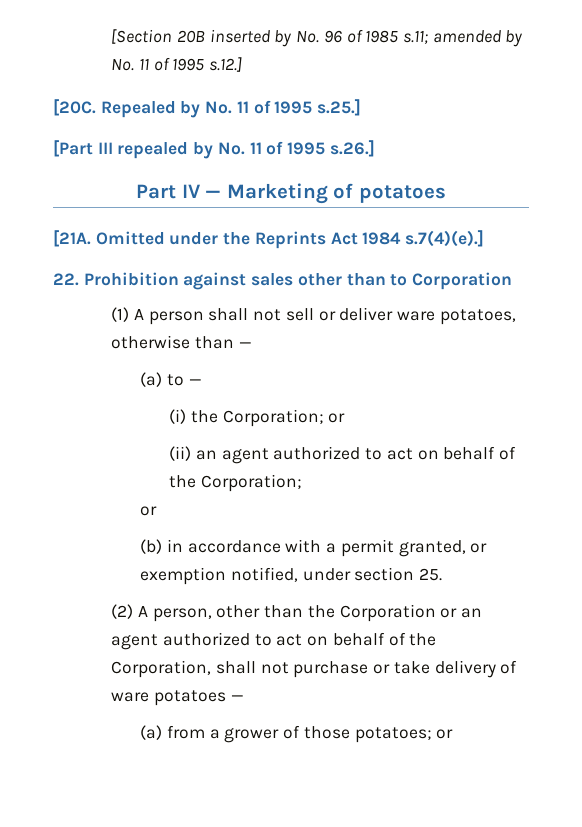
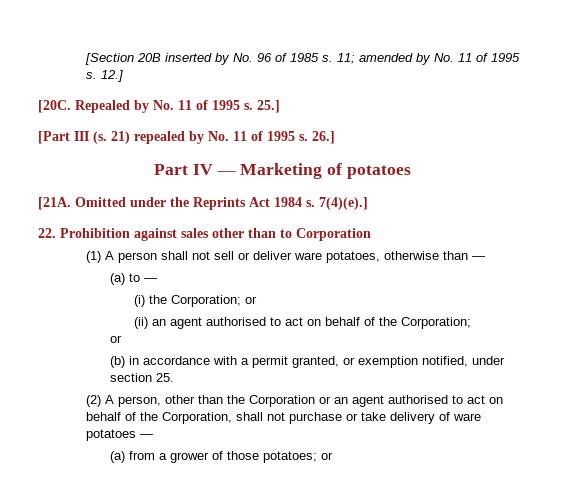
- [Section 20B inserted by No. 96 of 1985 s.11; amended by No. 11 of 1995 s.12.]
+ [Section 20B inserted by No. 96 of 1985 s. 11; amended by No. 11 of 1995 s. 12.]
- Repealed by No. 11 of 1995 s.25.]
+ Repealed by No. 11 of 1995 s. 25.]
- [Part III repealed by No. 11 of 1995 s.26.]
+ [Part III (s. 21) repealed by No. 11 of 1995 s. 26.]
- Omitted under the Reprints Act 1984 s.7(4)(e).]
+ Omitted under the Reprints Act 1984 s. 7(4)(e).]
- (ii) an agent authorized to act on behalf of the Corporation;
+ (ii) an agent authorised to act on behalf of the Corporation;
- (2) A person, other than the Corporation or an agent authorized to act on behalf of the Corporation, shall not purchase or take delivery of ware potatoes —
+ (2) A person, other than the Corporation or an agent authorised to act on behalf of the Corporation, shall not purchase or take delivery of ware potatoes —

